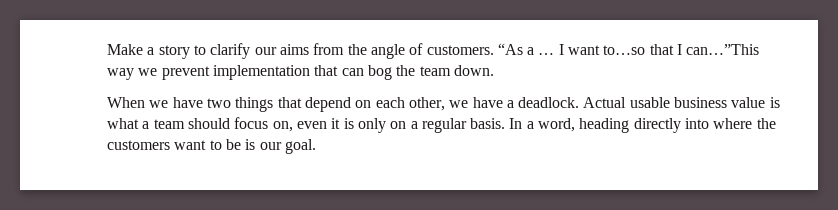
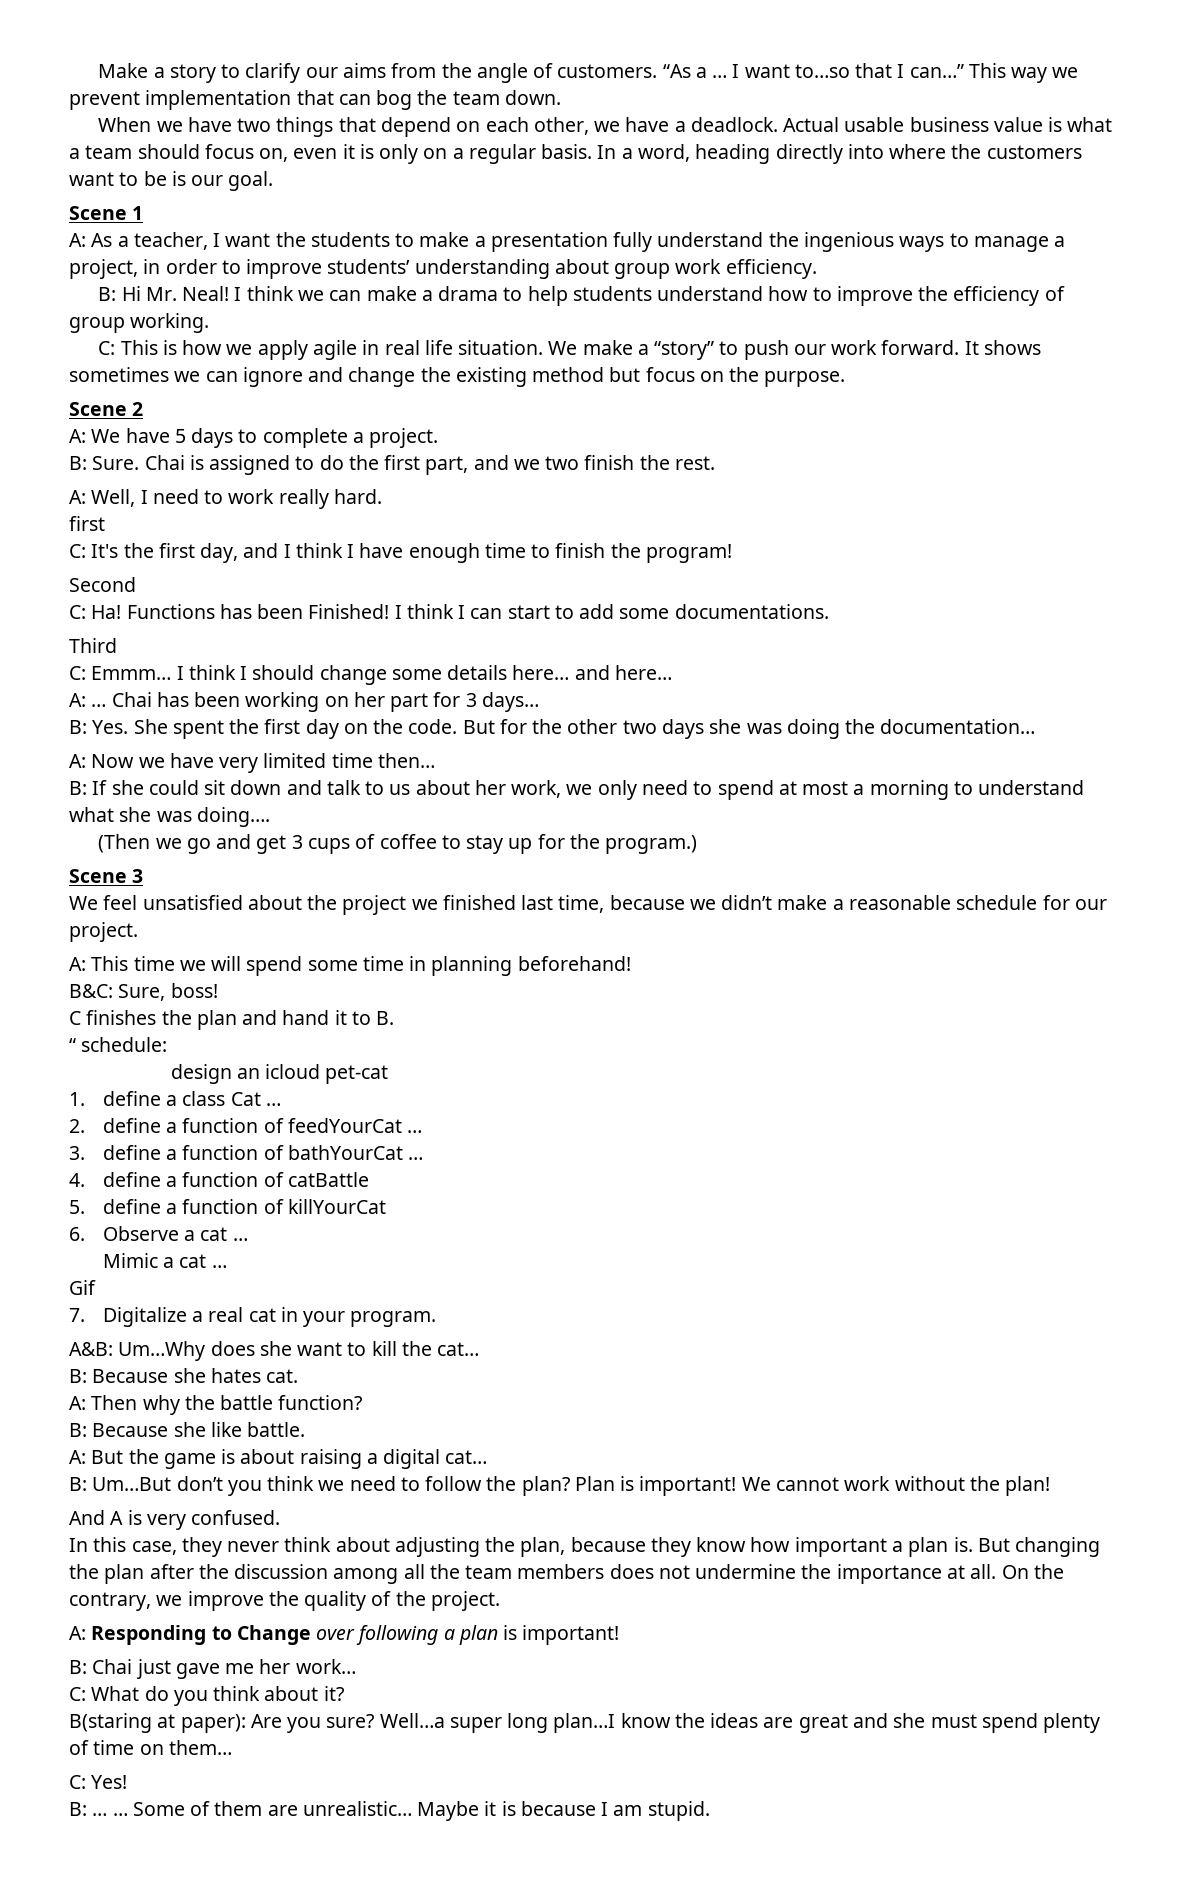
- I want to…so that I can…”This way we prevent implementation that can bog the team down.
+ I want to…so that I can…” This way we prevent implementation that can bog the team down.
+ Scene 1
+ A: As a teacher, I want the students to make a presentation fully understand the ingenious ways to manage a project, in order to improve students’ understanding about group work efficiency.
+ B: Hi Mr. Neal! I think we can make a drama to help students understand how to improve the efficiency of group working.
+ C: This is how we apply agile in real life situation. We make a “story” to push our work forward. It shows sometimes we can ignore and change the existing method but focus on the purpose.
+ Scene 2
+ A: We have 5 days to complete a project.
+ B: Sure. Chai is assigned to do the first part, and we two finish the rest.
+ A: Well, I need to work really hard.
+ first
+ C: It's the first day, and I think I have enough time to finish the program!
+ Second
+ C: Ha! Functions has been Finished! I think I can start to add some documentations.
+ Third
+ C: Emmm… I think I should change some details here… and here…
+ A: … Chai has been working on her part for 3 days…
+ B: Yes. She spent the first day on the code. But for the other two days she was doing the documentation…
+ A: Now we have very limited time then…
+ B: If she could sit down and talk to us about her work, we only need to spend at most a morning to understand what she was doing….
+ (Then we go and get 3 cups of coffee to stay up for the program.)
+ Scene 3
+ We feel unsatisfied about the project we finished last time, because we didn’t make a reasonable schedule for our project.
+ A: This time we will spend some time in planning beforehand!
+ B&C: Sure, boss!
+ C finishes the plan and hand it to B.
+ “ schedule:
+ design an icloud pet-cat
+ 1. define a class Cat …
+ 2. define a function of feedYourCat …
+ 3. define a function of bathYourCat …
+ 4. define a function of catBattle
+ 5. define a function of killYourCat
+ 6. Observe a cat …
+ Mimic a cat …
+ Gif
+ 7. Digitalize a real cat in your program.
+ A&B: Um…Why does she want to kill the cat…
+ B: Because she hates cat.
+ A: Then why the battle function?
+ B: Because she like battle.
+ A: But the game is about raising a digital cat…
+ B: Um…But don’t you think we need to follow the plan? Plan is important! We cannot work without the plan!
+ And A is very confused.
+ In this case, they never think about adjusting the plan, because they know how important a plan is. But changing the plan after the discussion among all the team members does not undermine the importance at all. On the contrary, we improve the quality of the project.
+ A: Responding to Change over following a plan is important!
+ B: Chai just gave me her work…
+ C: What do you think about it?
+ B(staring at paper): Are you sure? Well…a super long plan…I know the ideas are great and she must spend plenty of time on them…
+ C: Yes!
+ B: … … Some of them are unrealistic… Maybe it is because I am stupid.

